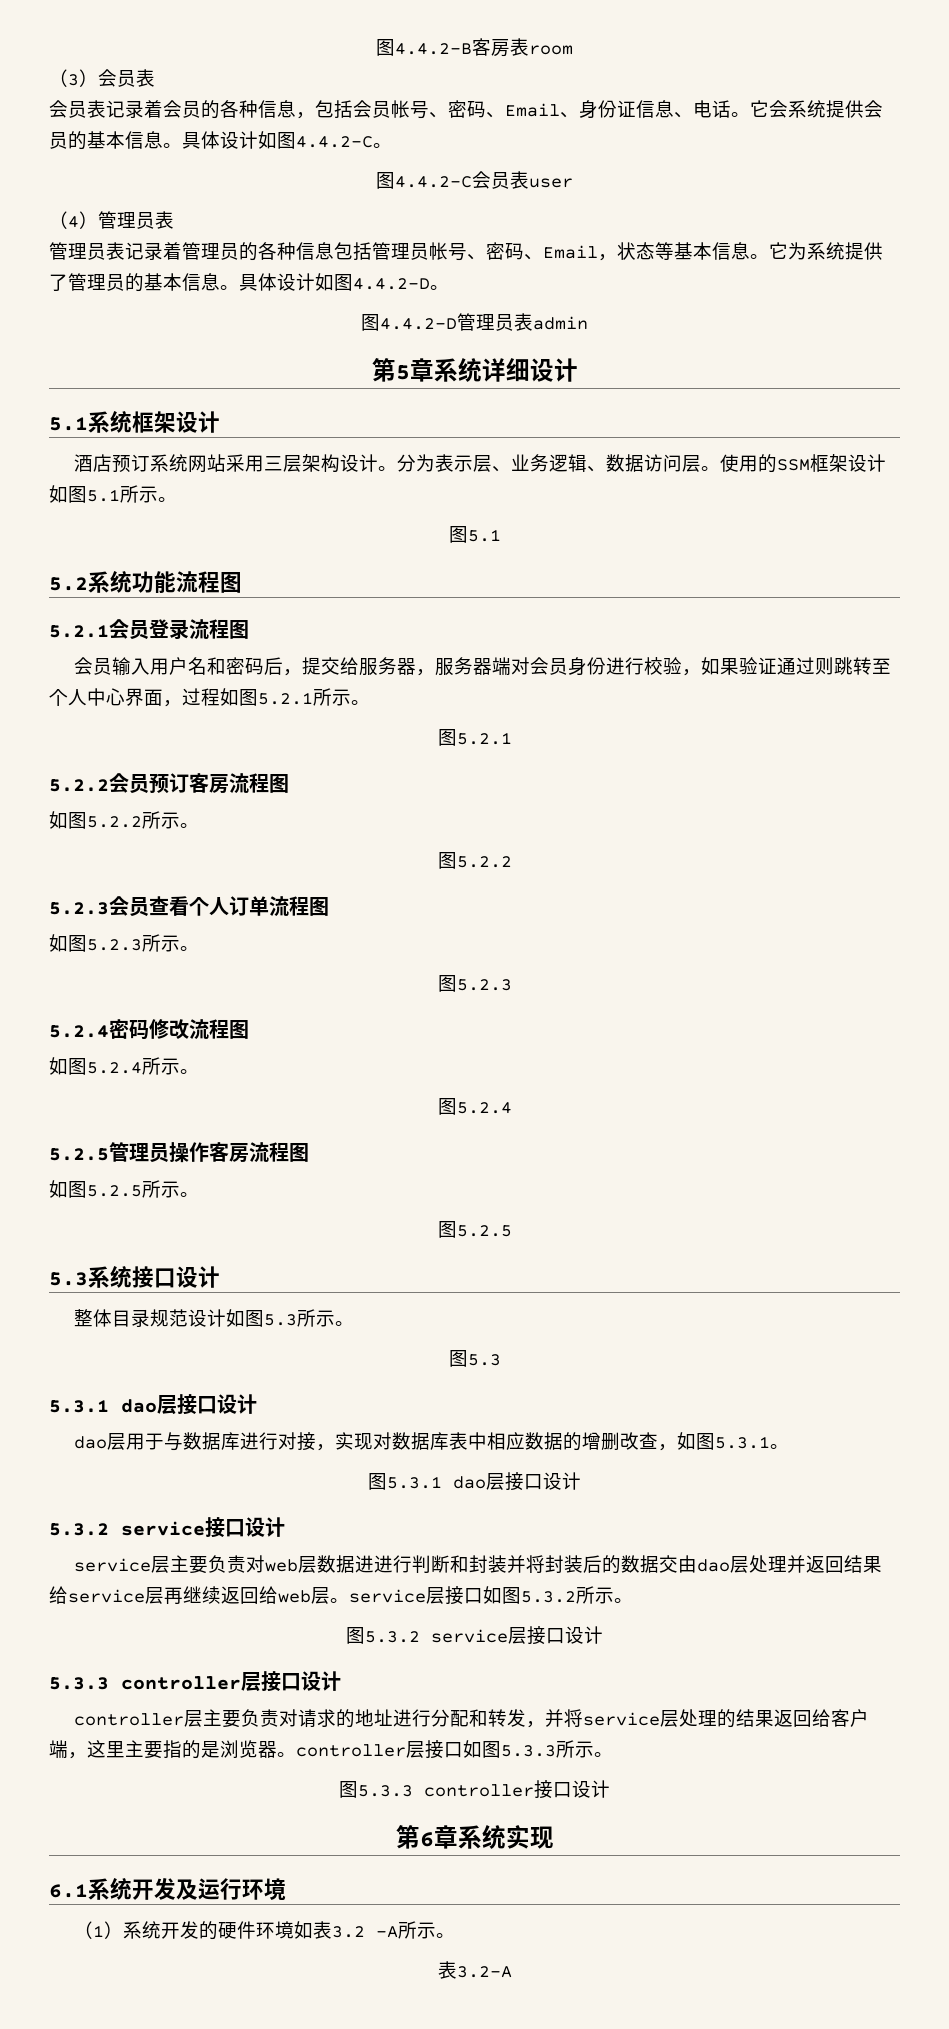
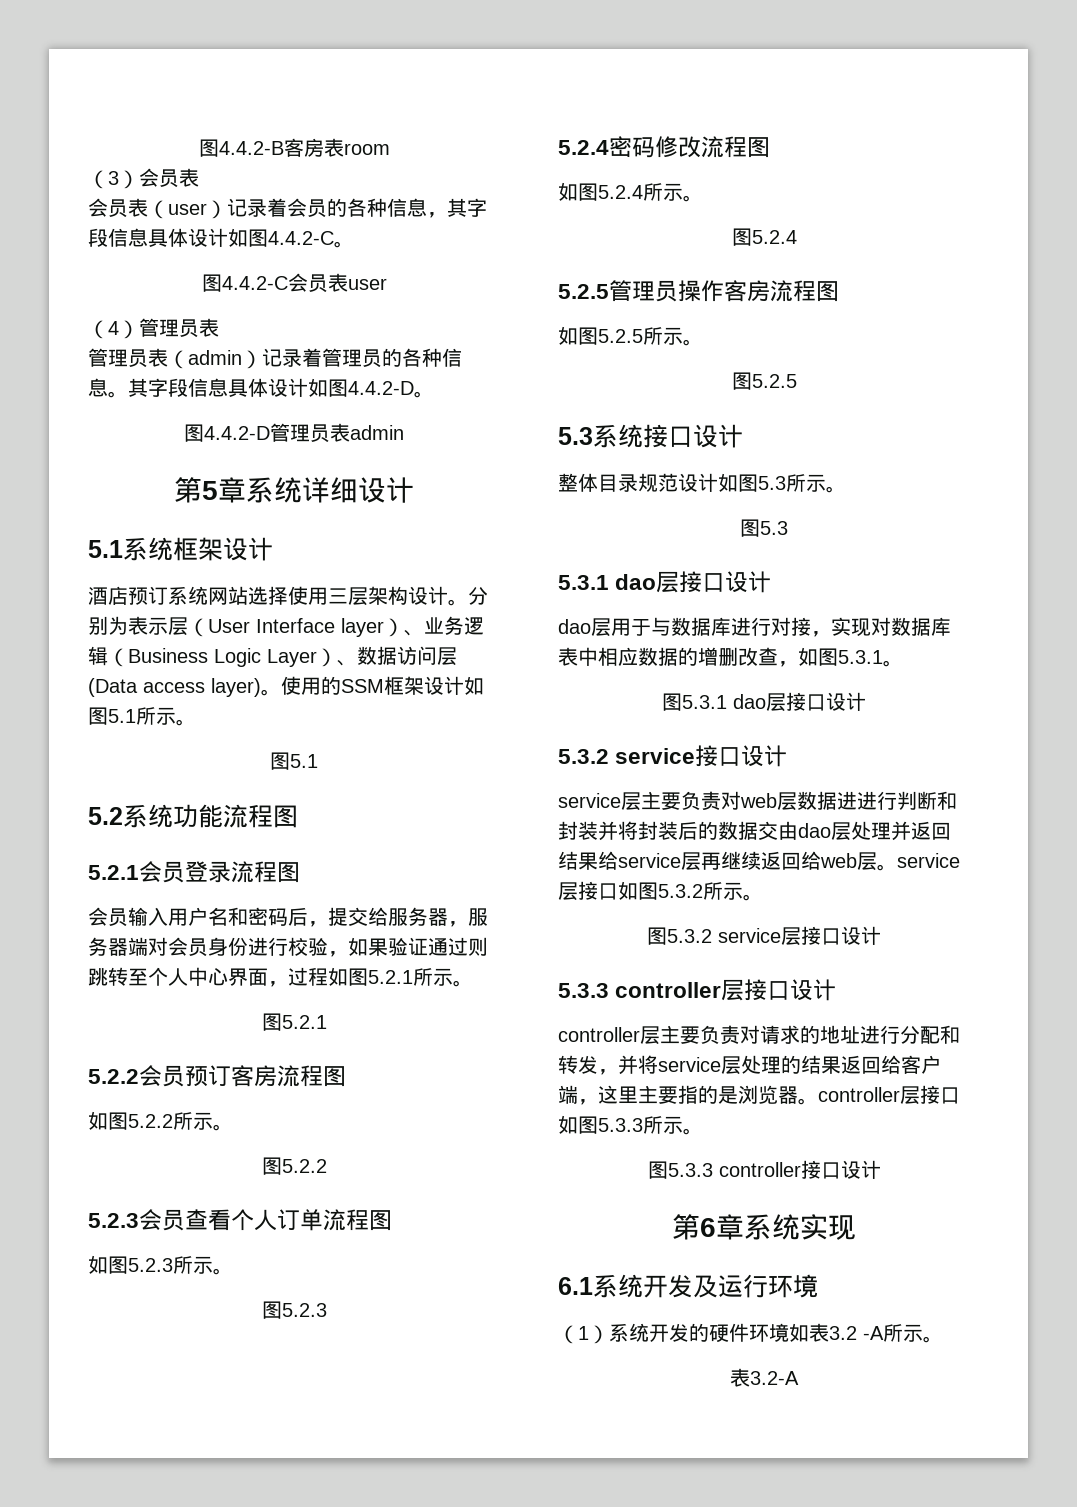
- 会员表记录着会员的各种信息，包括会员帐号、密码、Email、身份证信息、电话。它会系统提供会员的基本信息。具体设计如图4.4.2-C。
+ 会员表（user）记录着会员的各种信息，其字段信息具体设计如图4.4.2-C。
- 管理员表记录着管理员的各种信息包括管理员帐号、密码、Email，状态等基本信息。它为系统提供了管理员的基本信息。具体设计如图4.4.2-D。
+ 管理员表（admin）记录着管理员的各种信息。其字段信息具体设计如图4.4.2-D。
- 酒店预订系统网站采用三层架构设计。
+ 酒店预订系统网站选择使用三层架构设计。
- 分为表示层、业务逻辑、数据访问层。
+ 分别为表示层（User Interface layer）、业务逻辑（Business Logic Layer）、数据访问层(Data access layer)。

